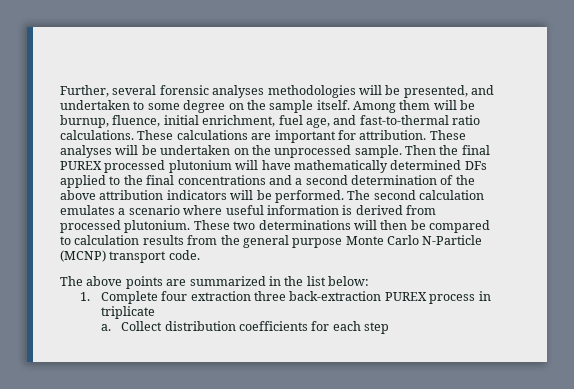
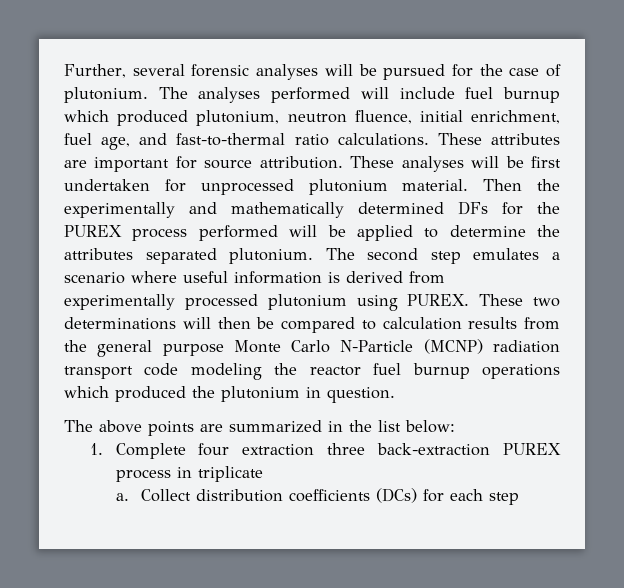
- Further, several forensic analyses methodologies will be presented, and undertaken to some degree on the sample itself. Among them will be burnup, fluence, initial enrichment, fuel age, and fast-to-thermal ratio calculations.
+ Further, several forensic analyses will be pursued for the case of plutonium. The analyses performed will include fuel burnup which produced plutonium, neutron fluence, initial enrichment, fuel age, and fast-to-thermal ratio calculations.
- These calculations are important for attribution.
+ These attributes are important for source attribution.
- These analyses will be undertaken on the unprocessed sample. Then the final PUREX processed plutonium will have mathematically determined DFs applied to the final concentrations and a second determination of the above attribution indicators will be performed.
+ These analyses will be first undertaken for unprocessed plutonium material. Then the experimentally and mathematically determined DFs for the PUREX process performed will be applied to determine the attributes separated plutonium.
- The second calculation emulates a scenario where useful information is derived from processed plutonium.
+ The second step emulates a scenario where useful information is derived from experimentally processed plutonium using PUREX.
- These two determinations will then be compared to calculation results from the general purpose Monte Carlo N-Particle (MCNP) transport code.
+ These two determinations will then be compared to calculation results from the general purpose Monte Carlo N-Particle (MCNP) radiation transport code modeling the reactor fuel burnup operations which produced the plutonium in question.
- Collect distribution coefficients for each step
+ Collect distribution coefficients (DCs) for each step

